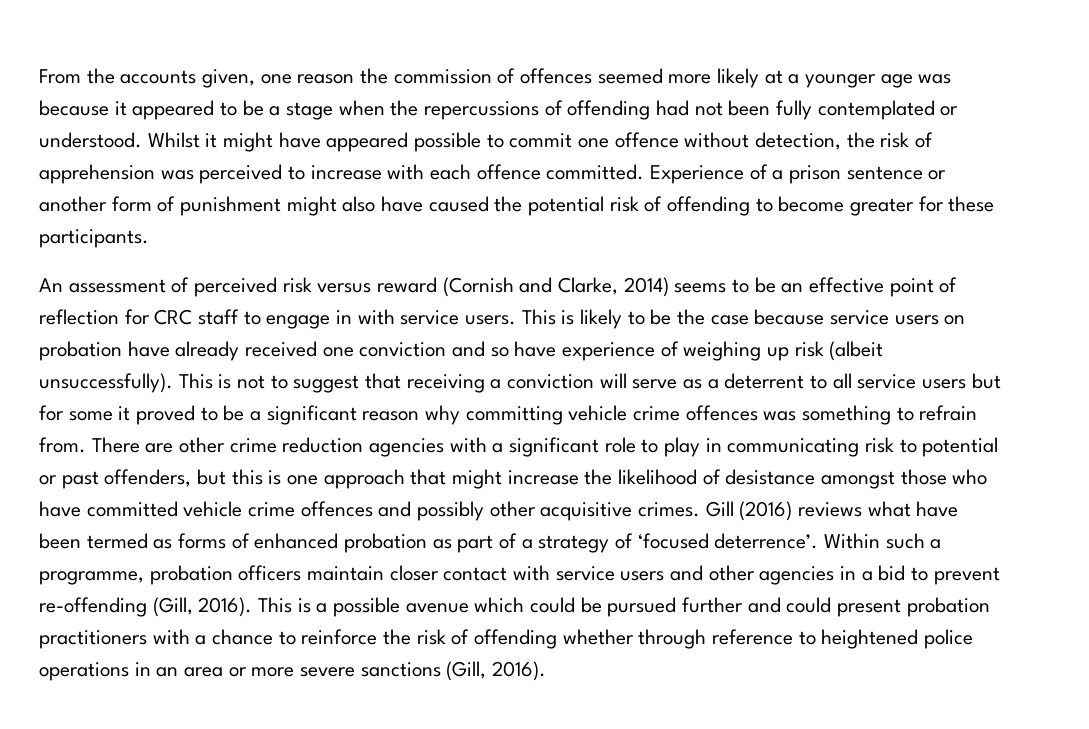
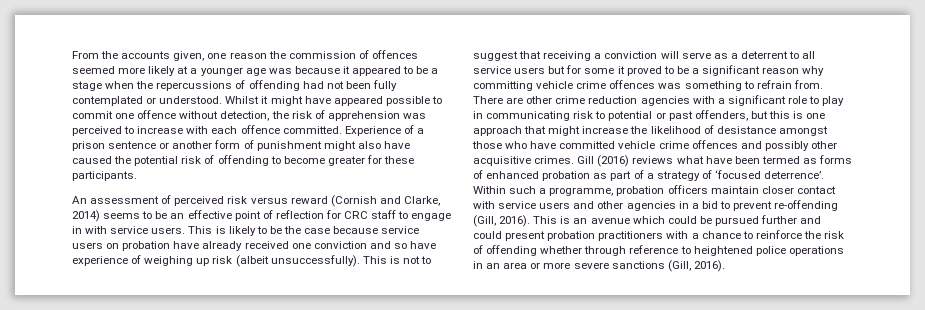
- This is a possible avenue which could be pursued further and could present probation practitioners with a chance to reinforce the risk of offending whether through reference to heightened police operations in an area or more severe sanctions (Gill, 2016).
+ This is an avenue which could be pursued further and could present probation practitioners with a chance to reinforce the risk of offending whether through reference to heightened police operations in an area or more severe sanctions (Gill, 2016).

